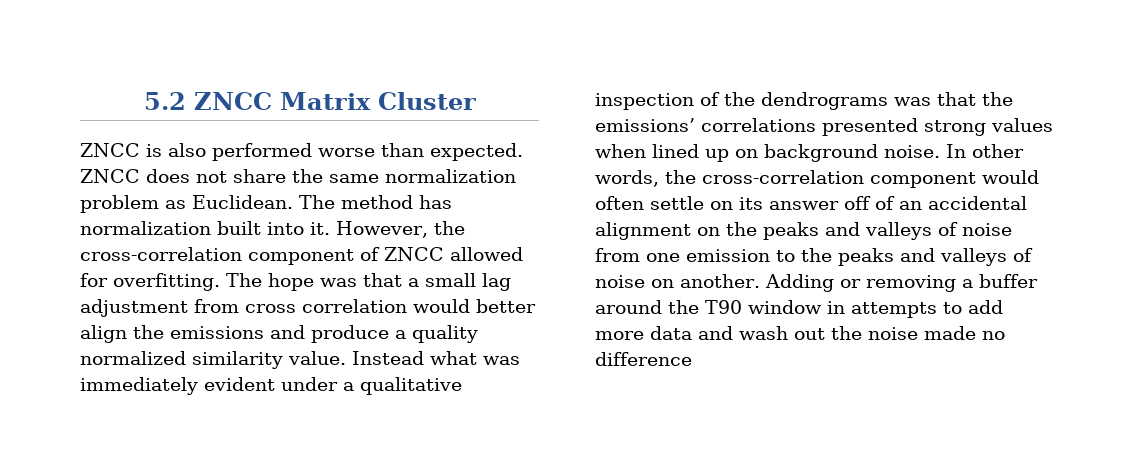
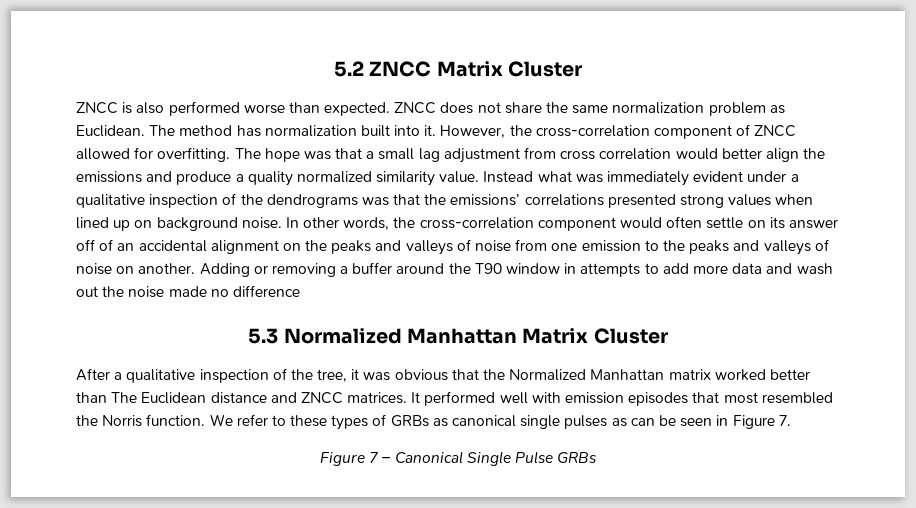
+ 5.3 Normalized Manhattan Matrix Cluster
+ After a qualitative inspection of the tree, it was obvious that the Normalized Manhattan matrix worked better than The Euclidean distance and ZNCC matrices. It performed well with emission episodes that most resembled the Norris function. We refer to these types of GRBs as canonical single pulses as can be seen in Figure 7.
+ Figure 7 – Canonical Single Pulse GRBs

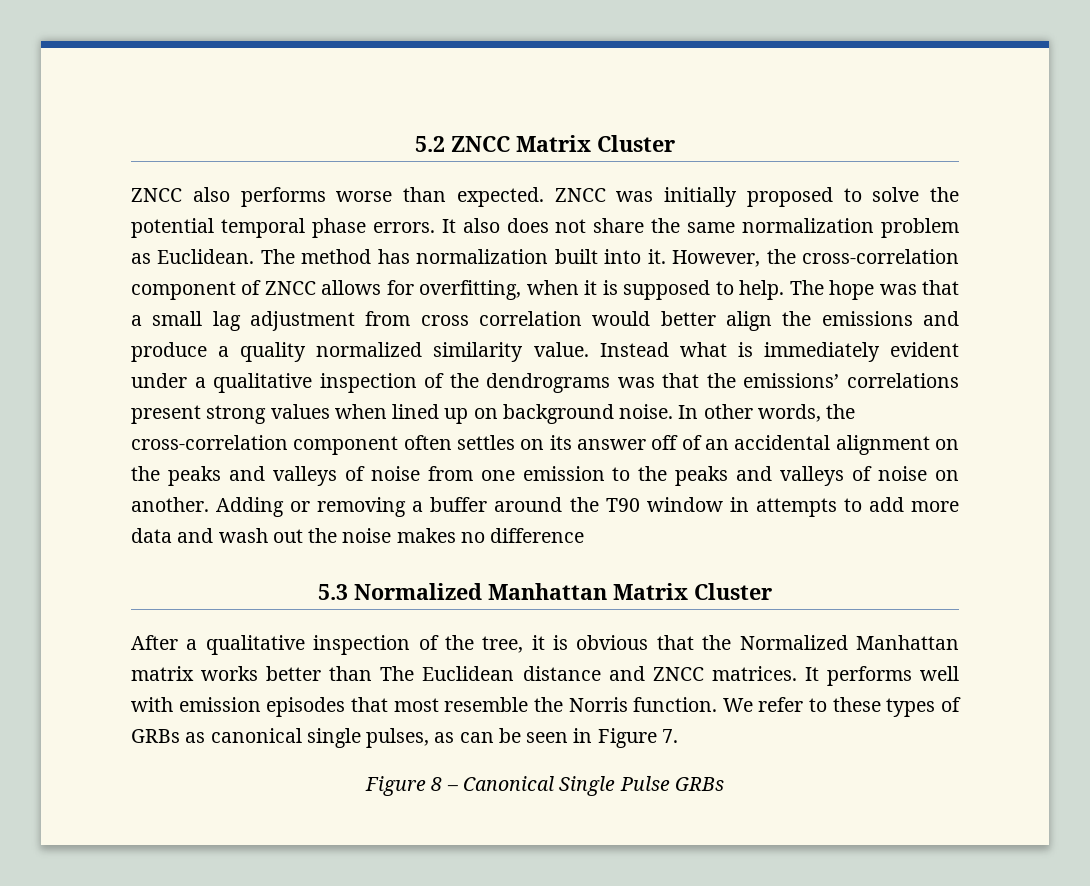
- ZNCC is also performed worse than expected.
+ ZNCC also performs worse than expected.
- ZNCC does not share the same normalization problem as Euclidean.
+ ZNCC was initially proposed to solve the potential temporal phase errors. It also does not share the same normalization problem as Euclidean.
- However, the cross-correlation component of ZNCC allowed for overfitting.
+ However, the cross-correlation component of ZNCC allows for overfitting, when it is supposed to help.
- Instead what was immediately evident under a qualitative inspection of the dendrograms was that the emissions’ correlations presented strong values when lined up on background noise.
+ Instead what is immediately evident under a qualitative inspection of the dendrograms was that the emissions’ correlations present strong values when lined up on background noise.
- In other words, the cross-correlation component would often settle on its answer off of an accidental alignment on the peaks and valleys of noise from one emission to the peaks and valleys of noise on another.
+ In other words, the cross-correlation component often settles on its answer off of an accidental alignment on the peaks and valleys of noise from one emission to the peaks and valleys of noise on another.
- Adding or removing a buffer around the T90 window in attempts to add more data and wash out the noise made no difference
+ Adding or removing a buffer around the T90 window in attempts to add more data and wash out the noise makes no difference
- After a qualitative inspection of the tree, it was obvious that the Normalized Manhattan matrix worked better than The Euclidean distance and ZNCC matrices.
+ After a qualitative inspection of the tree, it is obvious that the Normalized Manhattan matrix works better than The Euclidean distance and ZNCC matrices.
- It performed well with emission episodes that most resembled the Norris function.
+ It performs well with emission episodes that most resemble the Norris function.
- We refer to these types of GRBs as canonical single pulses as can be seen in Figure 7.
+ We refer to these types of GRBs as canonical single pulses, as can be seen in Figure 7.
- Figure 7 – Canonical Single Pulse GRBs
+ Figure 8 – Canonical Single Pulse GRBs

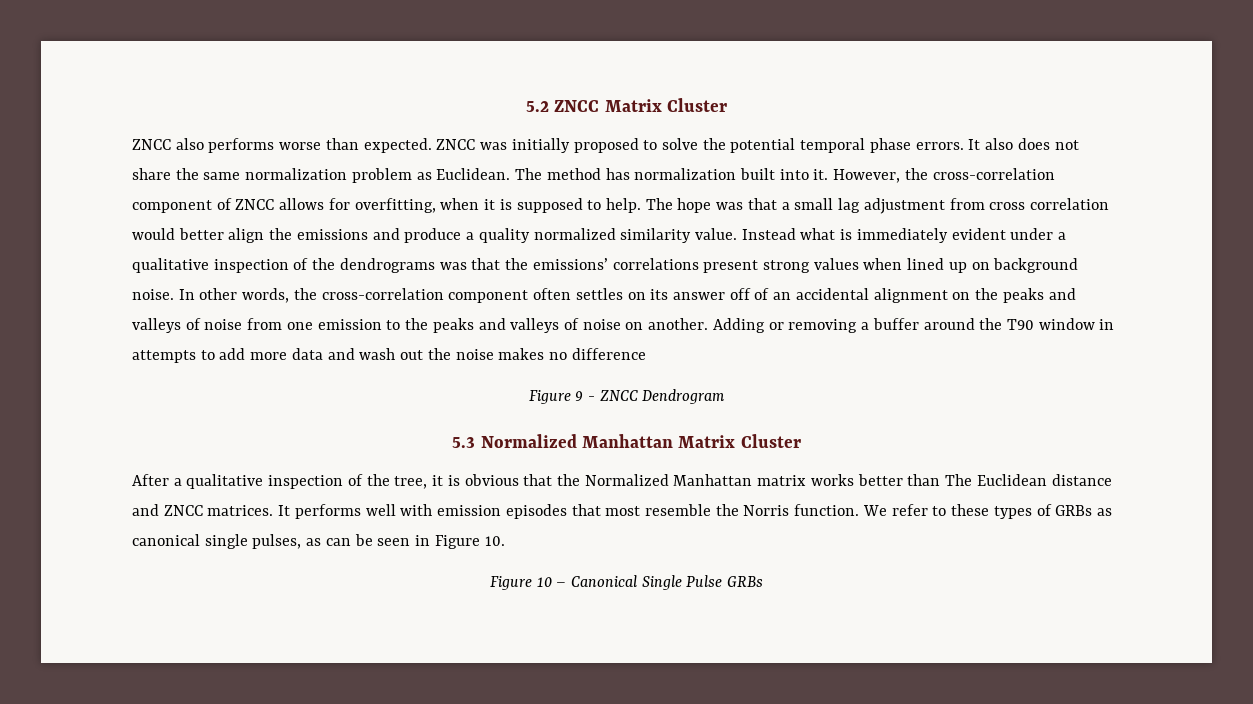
+ Figure 9 - ZNCC Dendrogram
- We refer to these types of GRBs as canonical single pulses, as can be seen in Figure 7.
- Figure 8 – Canonical Single Pulse GRBs
+ We refer to these types of GRBs as canonical single pulses, as can be seen in Figure 10.
+ Figure 10 – Canonical Single Pulse GRBs

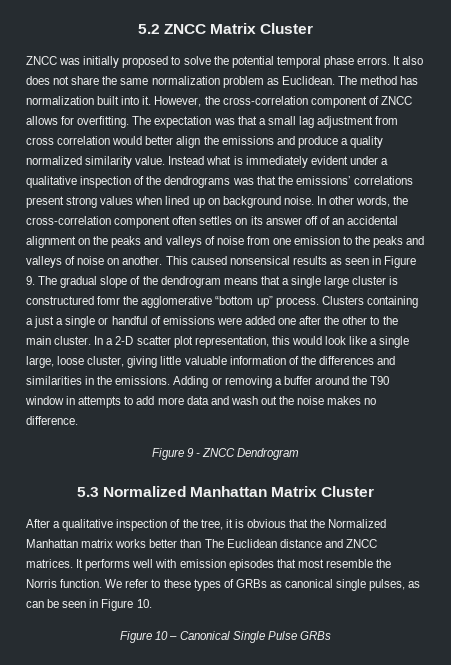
- ZNCC also performs worse than expected. ZNCC was initially proposed to solve the potential temporal phase errors.
+ ZNCC was initially proposed to solve the potential temporal phase errors.
- However, the cross-correlation component of ZNCC allows for overfitting, when it is supposed to help. The hope was that a small lag adjustment from cross correlation would better align the emissions and produce a quality normalized similarity value.
+ However, the cross-correlation component of ZNCC allows for overfitting. The expectation was that a small lag adjustment from cross correlation would better align the emissions and produce a quality normalized similarity value.
+ This caused nonsensical results as seen in Figure 9. The gradual slope of the dendrogram means that a single large cluster is constructured fomr the agglomerative “bottom up” process. Clusters containing a just a single or handful of emissions were added one after the other to the main cluster. In a 2-D scatter plot representation, this would look like a single large, loose cluster, giving little valuable information of the differences and similarities in the emissions.
- Adding or removing a buffer around the T90 window in attempts to add more data and wash out the noise makes no difference
+ Adding or removing a buffer around the T90 window in attempts to add more data and wash out the noise makes no difference.

